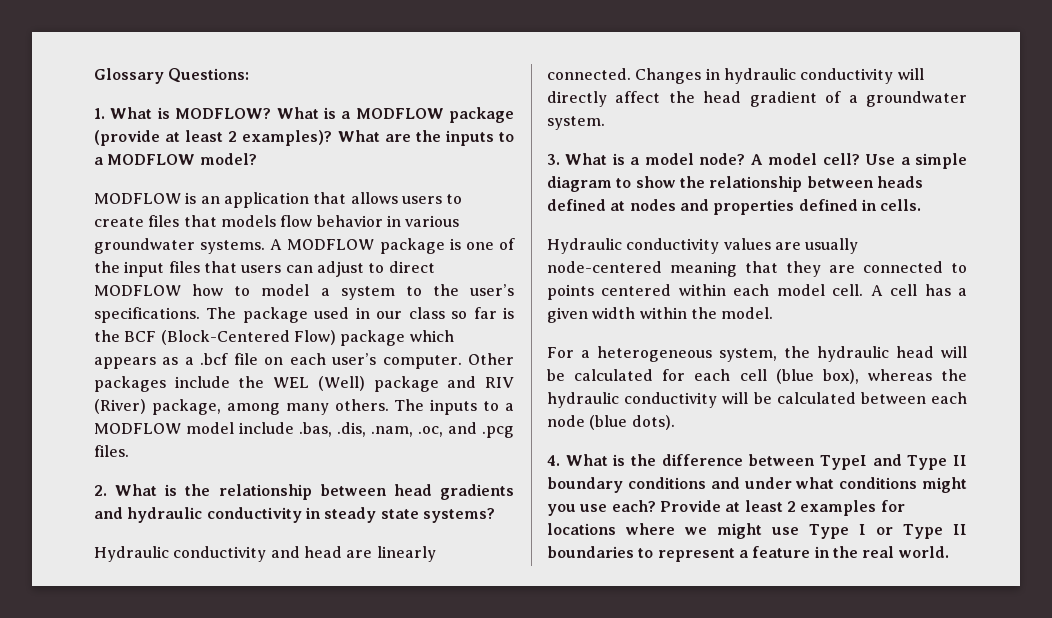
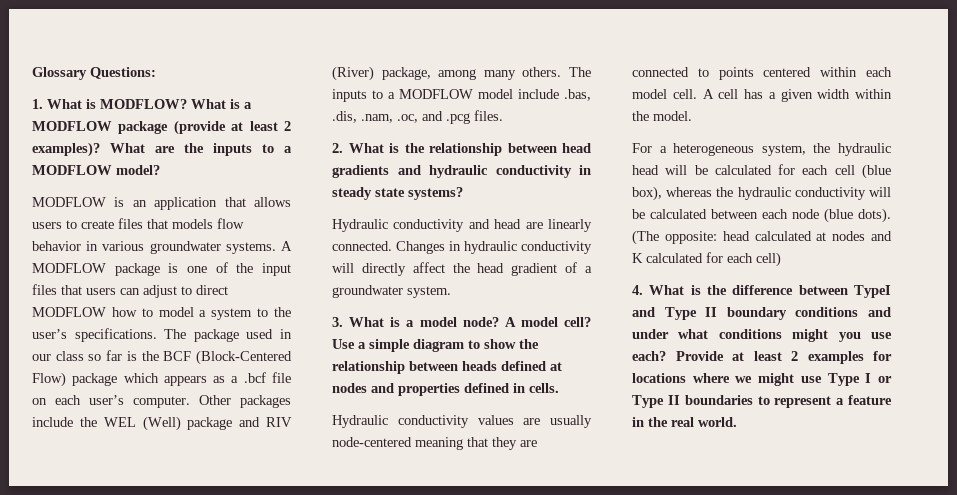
+ (The opposite: head calculated at nodes and K calculated for each cell)

